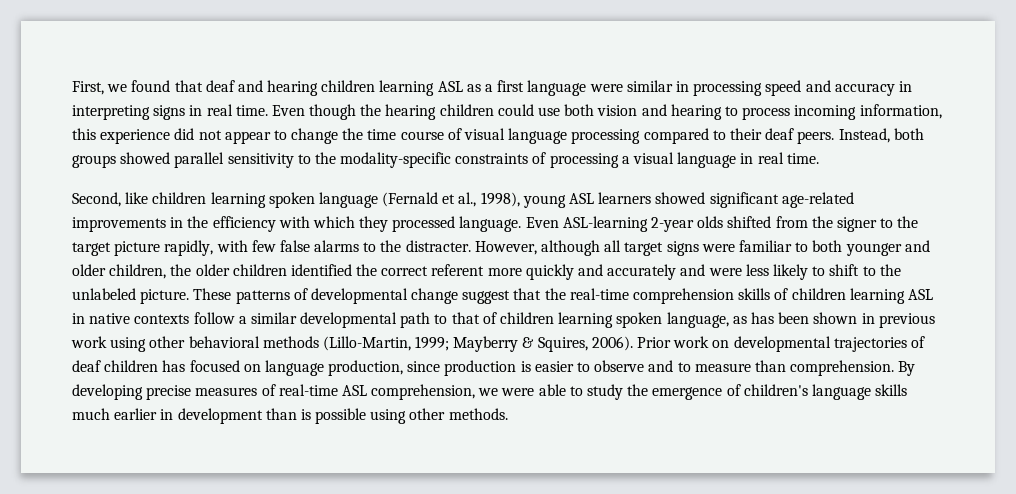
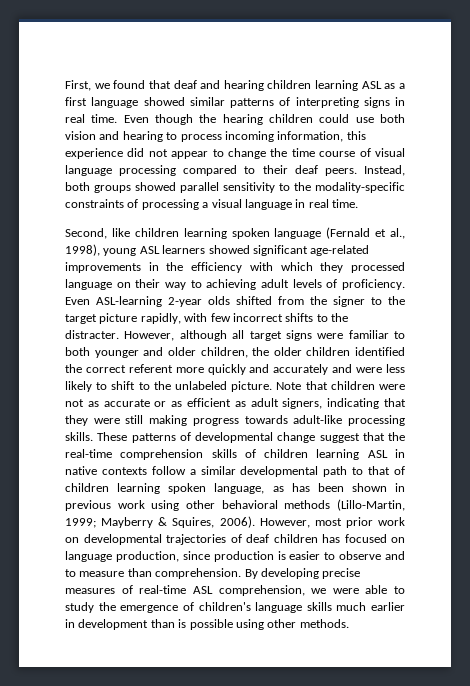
- First, we found that deaf and hearing children learning ASL as a first language were similar in processing speed and accuracy in interpreting signs in real time.
+ First, we found that deaf and hearing children learning ASL as a first language showed similar patterns of interpreting signs in real time.
- Second, like children learning spoken language (Fernald et al., 1998), young ASL learners showed significant age-related improvements in the efficiency with which they processed language.
+ Second, like children learning spoken language (Fernald et al., 1998), young ASL learners showed significant age-related improvements in the efficiency with which they processed language on their way to achieving adult levels of proficiency.
- Even ASL-learning 2-year olds shifted from the signer to the target picture rapidly, with few false alarms to the distracter.
+ Even ASL-learning 2-year olds shifted from the signer to the target picture rapidly, with few incorrect shifts to the distracter.
+ Note that children were not as accurate or as efficient as adult signers, indicating that they were still making progress towards adult-like processing skills.
- Prior work on developmental trajectories of deaf children has focused on language production, since production is easier to observe and to measure than comprehension.
+ However, most prior work on developmental trajectories of deaf children has focused on language production, since production is easier to observe and to measure than comprehension.

